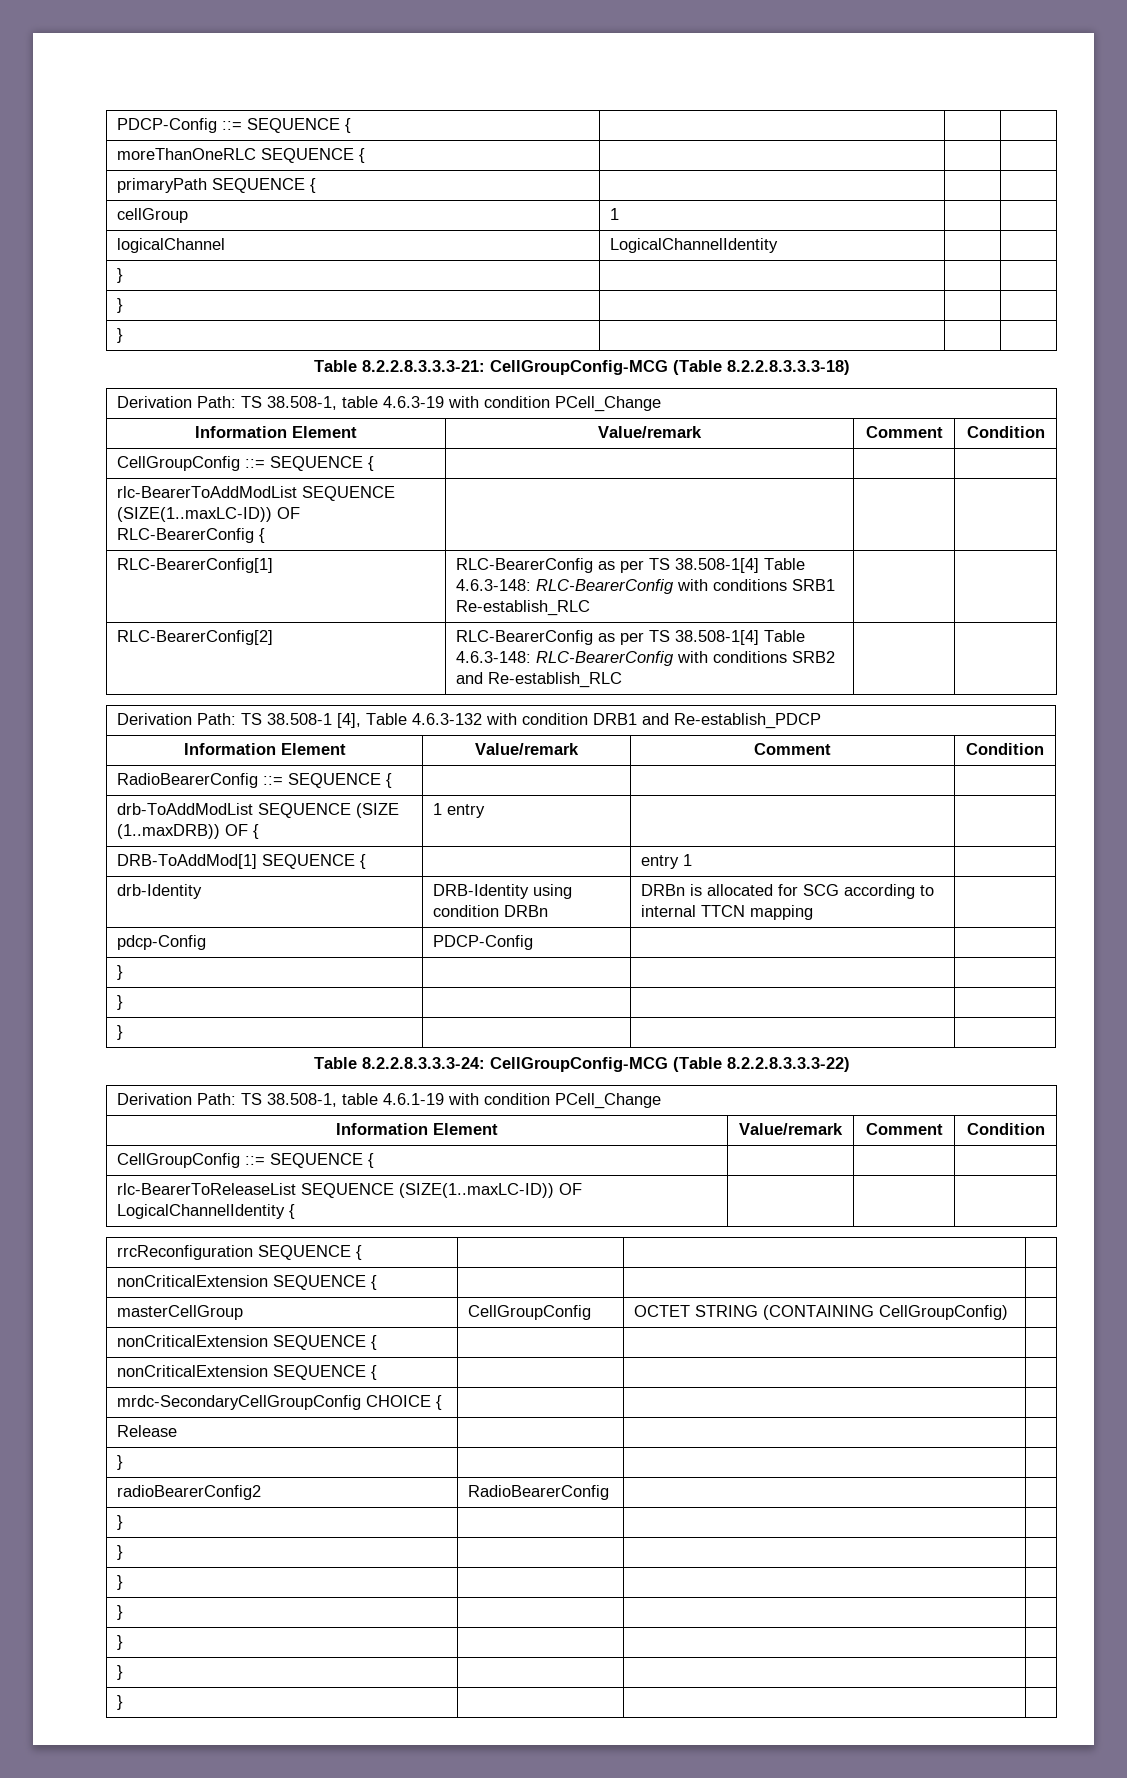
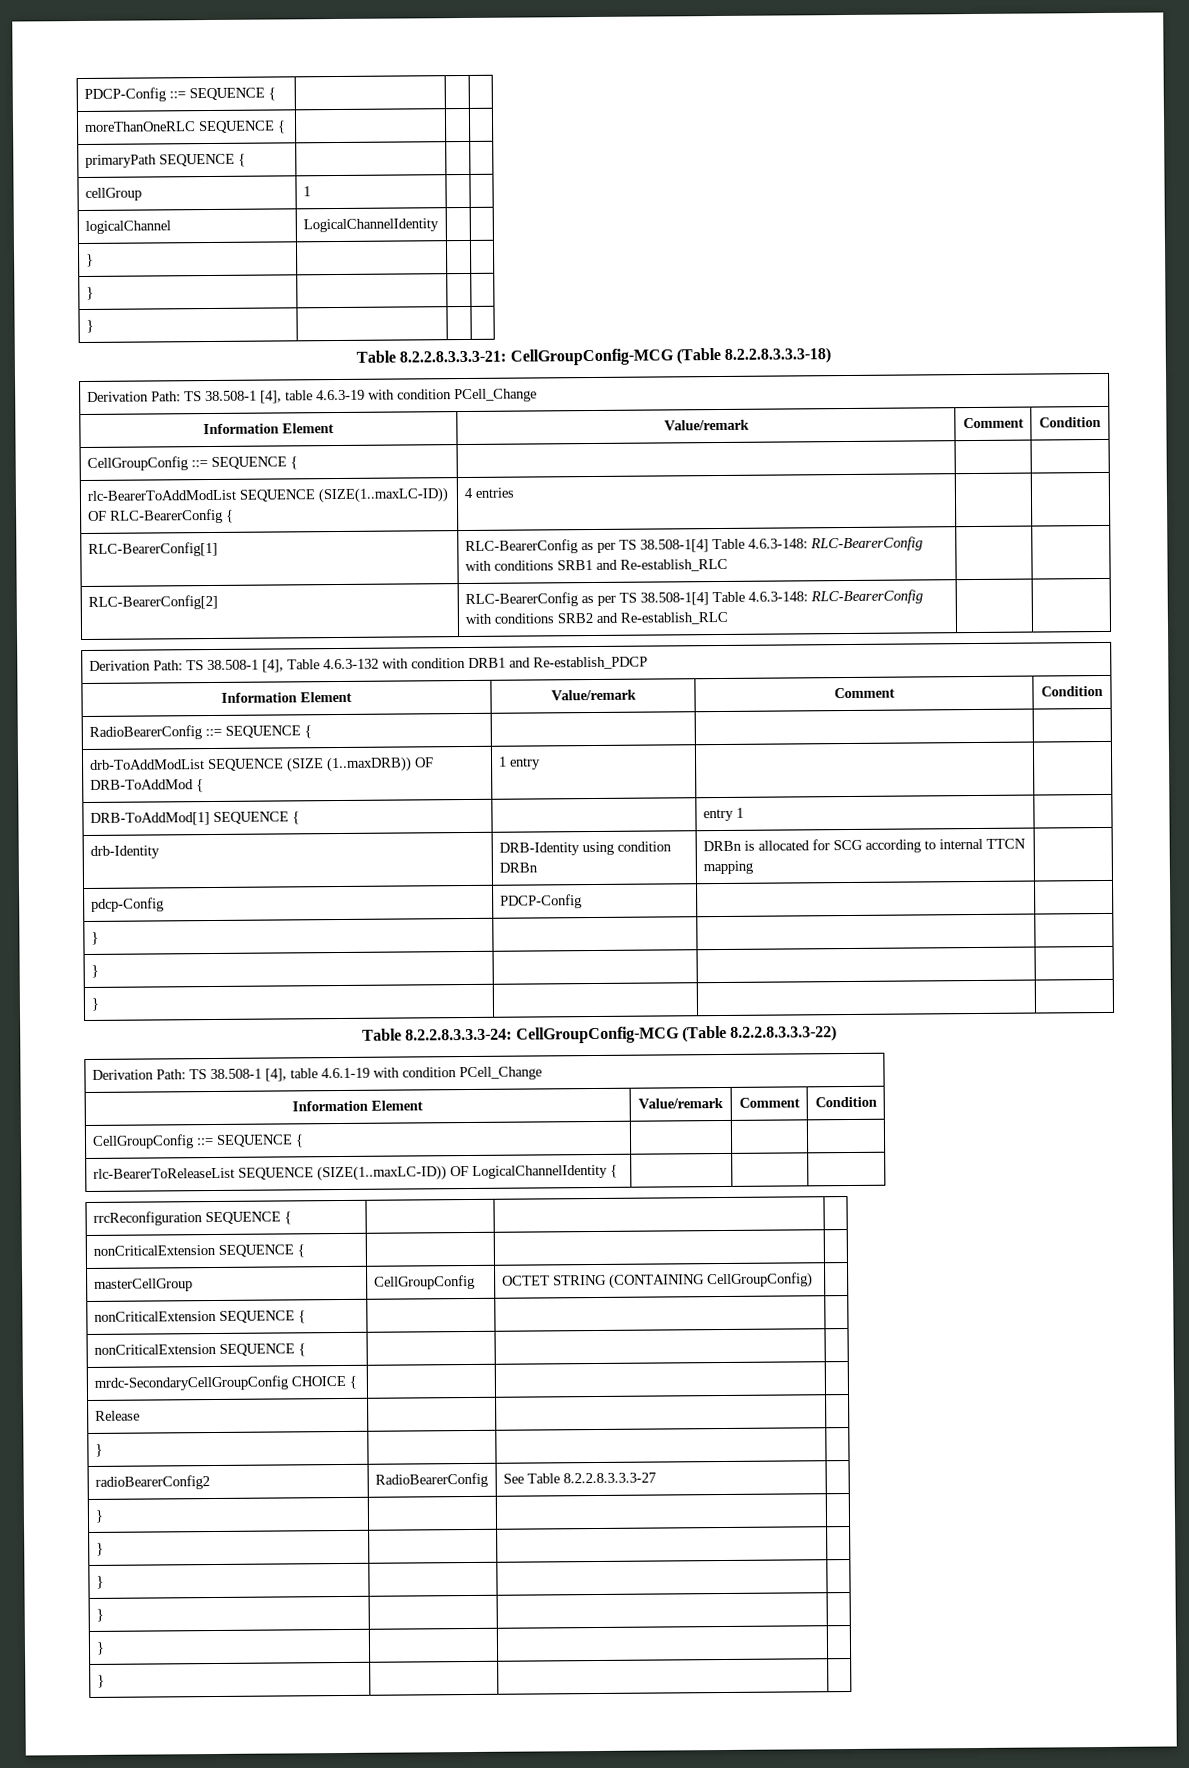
- Derivation Path: TS 38.508-1, table 4.6.3-19 with condition PCell_Change
+ Derivation Path: TS 38.508-1 [4], table 4.6.3-19 with condition PCell_Change
- rlc-BearerToAddModList SEQUENCE (SIZE(1..maxLC-ID)) OF RLC-BearerConfig { | | |
+ rlc-BearerToAddModList SEQUENCE (SIZE(1..maxLC-ID)) OF RLC-BearerConfig { | 4 entries | |
- RLC-BearerConfig[1] | RLC-BearerConfig as per TS 38.508-1[4] Table 4.6.3-148: RLC-BearerConfig with conditions SRB1 Re-establish_RLC | |
+ RLC-BearerConfig[1] | RLC-BearerConfig as per TS 38.508-1[4] Table 4.6.3-148: RLC-BearerConfig with conditions SRB1 and Re-establish_RLC | |
- drb-ToAddModList SEQUENCE (SIZE (1..maxDRB)) OF { | 1 entry | |
+ drb-ToAddModList SEQUENCE (SIZE (1..maxDRB)) OF DRB-ToAddMod { | 1 entry | |
- Derivation Path: TS 38.508-1, table 4.6.1-19 with condition PCell_Change
+ Derivation Path: TS 38.508-1 [4], table 4.6.1-19 with condition PCell_Change
- radioBearerConfig2 | RadioBearerConfig | |
- } | | |
+ radioBearerConfig2 | RadioBearerConfig | See Table 8.2.2.8.3.3.3-27 |

